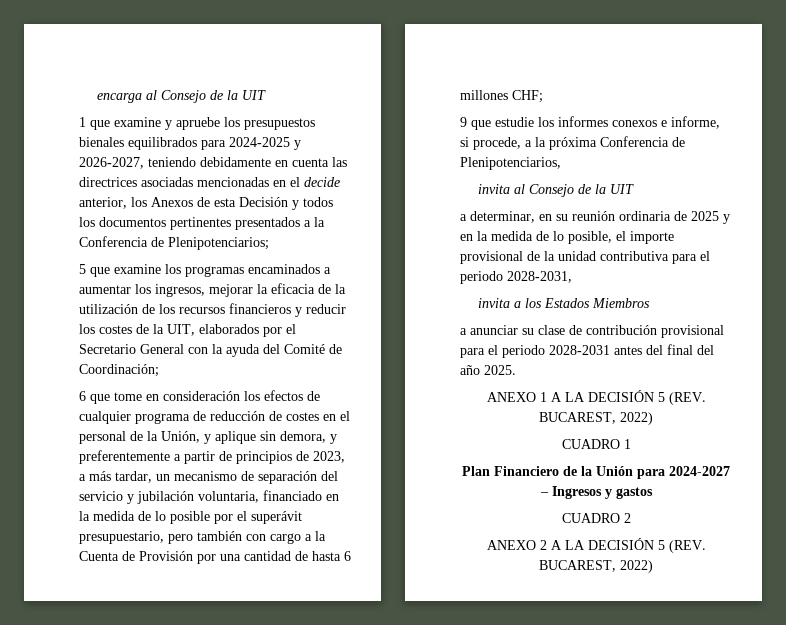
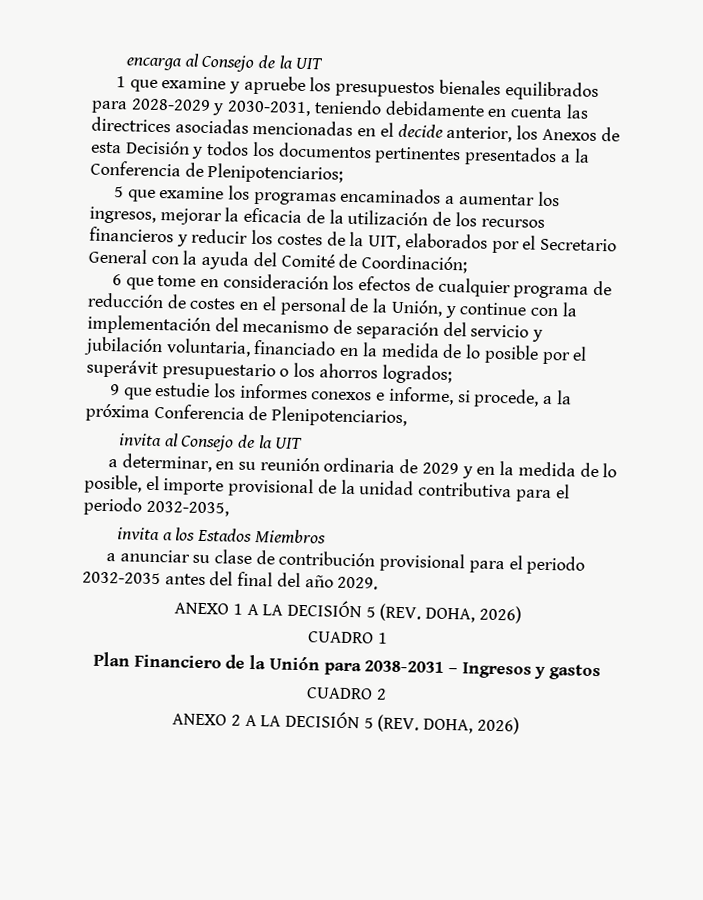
- 1 que examine y apruebe los presupuestos bienales equilibrados para 2024-2025 y 2026-2027, teniendo debidamente en cuenta las directrices asociadas mencionadas en el decide anterior, los Anexos de esta Decisión y todos los documentos pertinentes presentados a la Conferencia de Plenipotenciarios;
+ 1 que examine y apruebe los presupuestos bienales equilibrados para 2028-2029 y 2030-2031, teniendo debidamente en cuenta las directrices asociadas mencionadas en el decide anterior, los Anexos de esta Decisión y todos los documentos pertinentes presentados a la Conferencia de Plenipotenciarios;
- 6 que tome en consideración los efectos de cualquier programa de reducción de costes en el personal de la Unión, y aplique sin demora, y preferentemente a partir de principios de 2023, a más tardar, un mecanismo de separación del servicio y jubilación voluntaria, financiado en la medida de lo posible por el superávit presupuestario, pero también con cargo a la Cuenta de Provisión por una cantidad de hasta 6 millones CHF;
+ 6 que tome en consideración los efectos de cualquier programa de reducción de costes en el personal de la Unión, y continue con la implementación del mecanismo de separación del servicio y jubilación voluntaria, financiado en la medida de lo posible por el superávit presupuestario o los ahorros logrados;
- a determinar, en su reunión ordinaria de 2025 y en la medida de lo posible, el importe provisional de la unidad contributiva para el periodo 2028-2031,
+ a determinar, en su reunión ordinaria de 2029 y en la medida de lo posible, el importe provisional de la unidad contributiva para el periodo 2032-2035,
- a anunciar su clase de contribución provisional para el periodo 2028-2031 antes del final del año 2025.
+ a anunciar su clase de contribución provisional para el periodo 2032-2035 antes del final del año 2029.
- ANEXO 1 A LA DECISIÓN 5 (REV. BUCAREST, 2022)
+ ANEXO 1 A LA DECISIÓN 5 (REV. DOHA, 2026)
- Plan Financiero de la Unión para 2024-2027 – Ingresos y gastos
+ Plan Financiero de la Unión para 2038-2031 – Ingresos y gastos
- ANEXO 2 A LA DECISIÓN 5 (REV. BUCAREST, 2022)
+ ANEXO 2 A LA DECISIÓN 5 (REV. DOHA, 2026)

